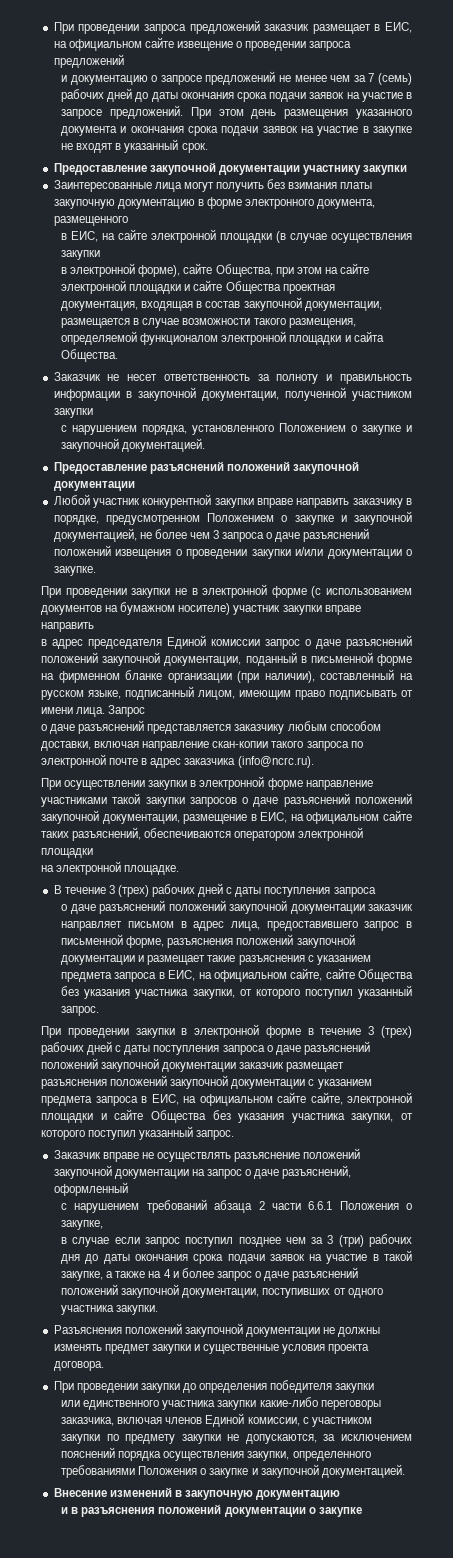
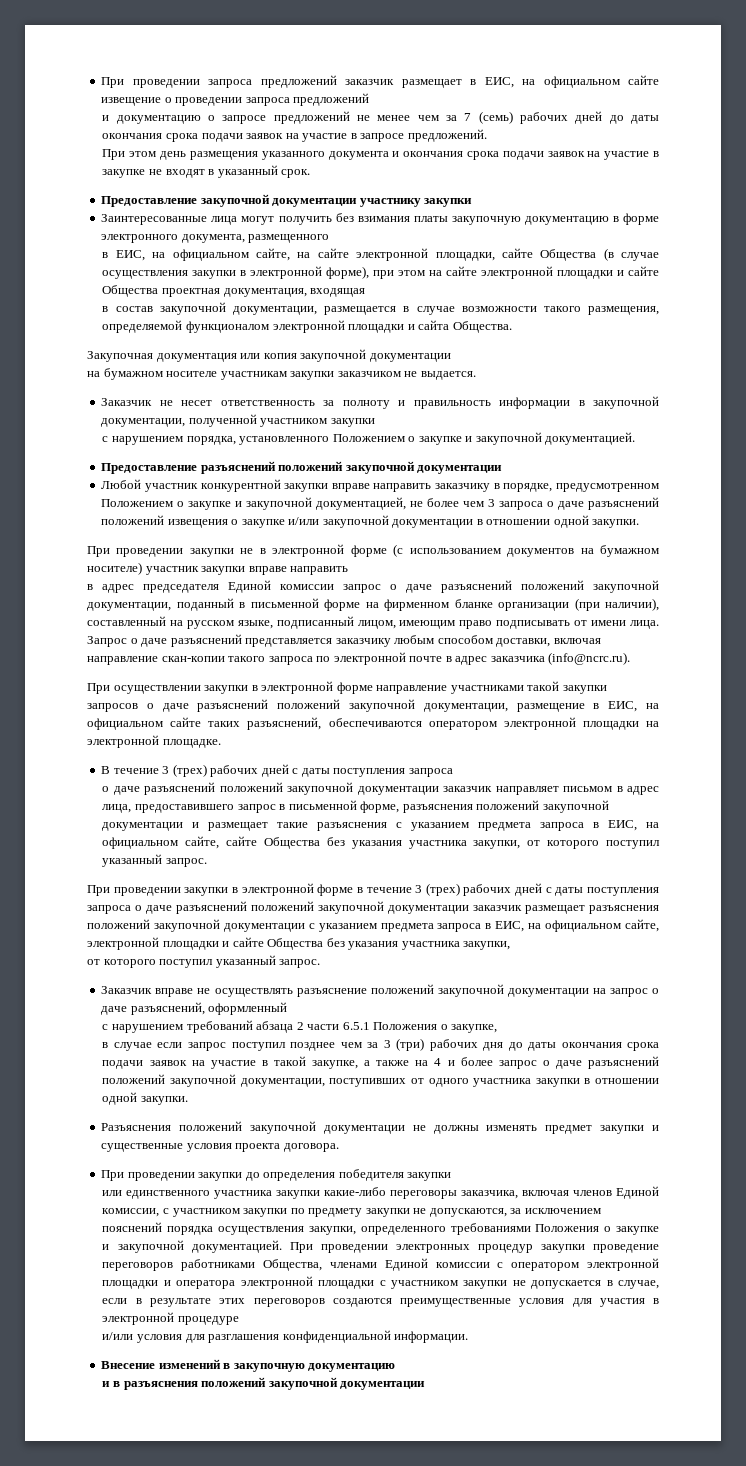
- и документацию о запросе предложений не менее чем за 7 (семь) рабочих дней до даты окончания срока подачи заявок на участие в запросе предложений. При этом день размещения указанного документа и окончания срока подачи заявок на участие в закупке не входят в указанный срок.
+ и документацию о запросе предложений не менее чем за 7 (семь) рабочих дней до даты окончания срока подачи заявок на участие в запросе предложений.
+ При этом день размещения указанного документа и окончания срока подачи заявок на участие в закупке не входят в указанный срок.
- в ЕИС, на сайте электронной площадки (в случае осуществления закупки
- в электронной форме), сайте Общества, при этом на сайте электронной площадки и сайте Общества проектная документация, входящая в состав закупочной документации, размещается в случае возможности такого размещения, определяемой функционалом электронной площадки и сайта Общества.
+ в ЕИС, на официальном сайте, на сайте электронной площадки, сайте Общества (в случае осуществления закупки в электронной форме), при этом на сайте электронной площадки и сайте Общества проектная документация, входящая
+ в состав закупочной документации, размещается в случае возможности такого размещения, определяемой функционалом электронной площадки и сайта Общества.
+ Закупочная документация или копия закупочной документации
+ на бумажном носителе участникам закупки заказчиком не выдается.
- Любой участник конкурентной закупки вправе направить заказчику в порядке, предусмотренном Положением о закупке и закупочной документацией, не более чем 3 запроса о даче разъяснений положений извещения о проведении закупки и/или документации о закупке.
+ Любой участник конкурентной закупки вправе направить заказчику в порядке, предусмотренном Положением о закупке и закупочной документацией, не более чем 3 запроса о даче разъяснений положений извещения о закупке и/или закупочной документации в отношении одной закупки.
- Запрос
- о даче разъяснений представляется заказчику любым способом доставки, включая направление скан-копии такого запроса по электронной почте в адрес заказчика (info@ncrc.ru).
+ Запрос о даче разъяснений представляется заказчику любым способом доставки, включая направление скан-копии такого запроса по электронной почте в адрес заказчика (info@ncrc.ru).
- При осуществлении закупки в электронной форме направление участниками такой закупки запросов о даче разъяснений положений закупочной документации, размещение в ЕИС, на официальном сайте таких разъяснений, обеспечиваются оператором электронной площадки
- на электронной площадке.
+ При осуществлении закупки в электронной форме направление участниками такой закупки запросов о даче разъяснений положений закупочной документации, размещение в ЕИС, на официальном сайте таких разъяснений, обеспечиваются оператором электронной площадки на электронной площадке.
- При проведении закупки в электронной форме в течение 3 (трех) рабочих дней с даты поступления запроса о даче разъяснений положений закупочной документации заказчик размещает разъяснения положений закупочной документации с указанием предмета запроса в ЕИС, на официальном сайте сайте, электронной площадки и сайте Общества без указания участника закупки, от которого поступил указанный запрос.
+ При проведении закупки в электронной форме в течение 3 (трех) рабочих дней с даты поступления запроса о даче разъяснений положений закупочной документации заказчик размещает разъяснения положений закупочной документации с указанием предмета запроса в ЕИС, на официальном сайте, электронной площадки и сайте Общества без указания участника закупки,
+ от которого поступил указанный запрос.
- с нарушением требований абзаца 2 части 6.6.1 Положения о закупке,
+ с нарушением требований абзаца 2 части 6.5.1 Положения о закупке,
- в случае если запрос поступил позднее чем за 3 (три) рабочих дня до даты окончания срока подачи заявок на участие в такой закупке, а также на 4 и более запрос о даче разъяснений положений закупочной документации, поступивших от одного участника закупки.
+ в случае если запрос поступил позднее чем за 3 (три) рабочих дня до даты окончания срока подачи заявок на участие в такой закупке, а также на 4 и более запрос о даче разъяснений положений закупочной документации, поступивших от одного участника закупки в отношении одной закупки.
+ При проведении электронных процедур закупки проведение переговоров работниками Общества, членами Единой комиссии с оператором электронной площадки и оператора электронной площадки с участником закупки не допускается в случае, если в результате этих переговоров создаются преимущественные условия для участия в электронной процедуре
+ и/или условия для разглашения конфиденциальной информации.
- и в разъяснения положений документации о закупке
+ и в разъяснения положений закупочной документации

